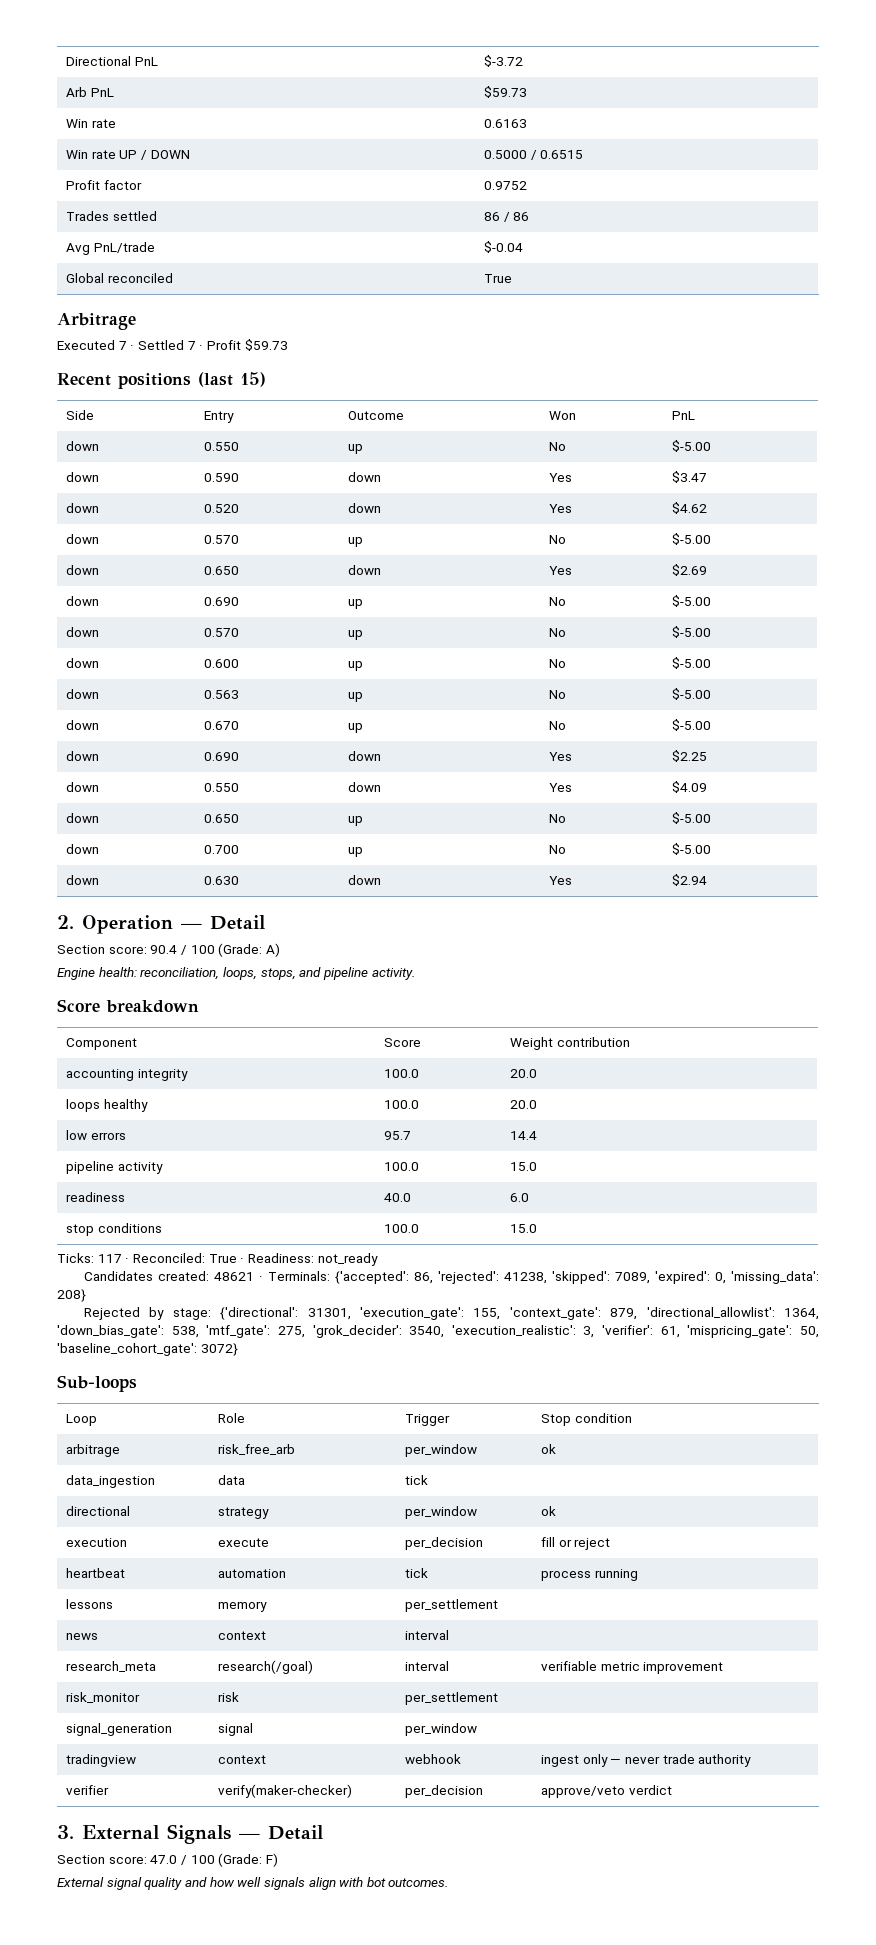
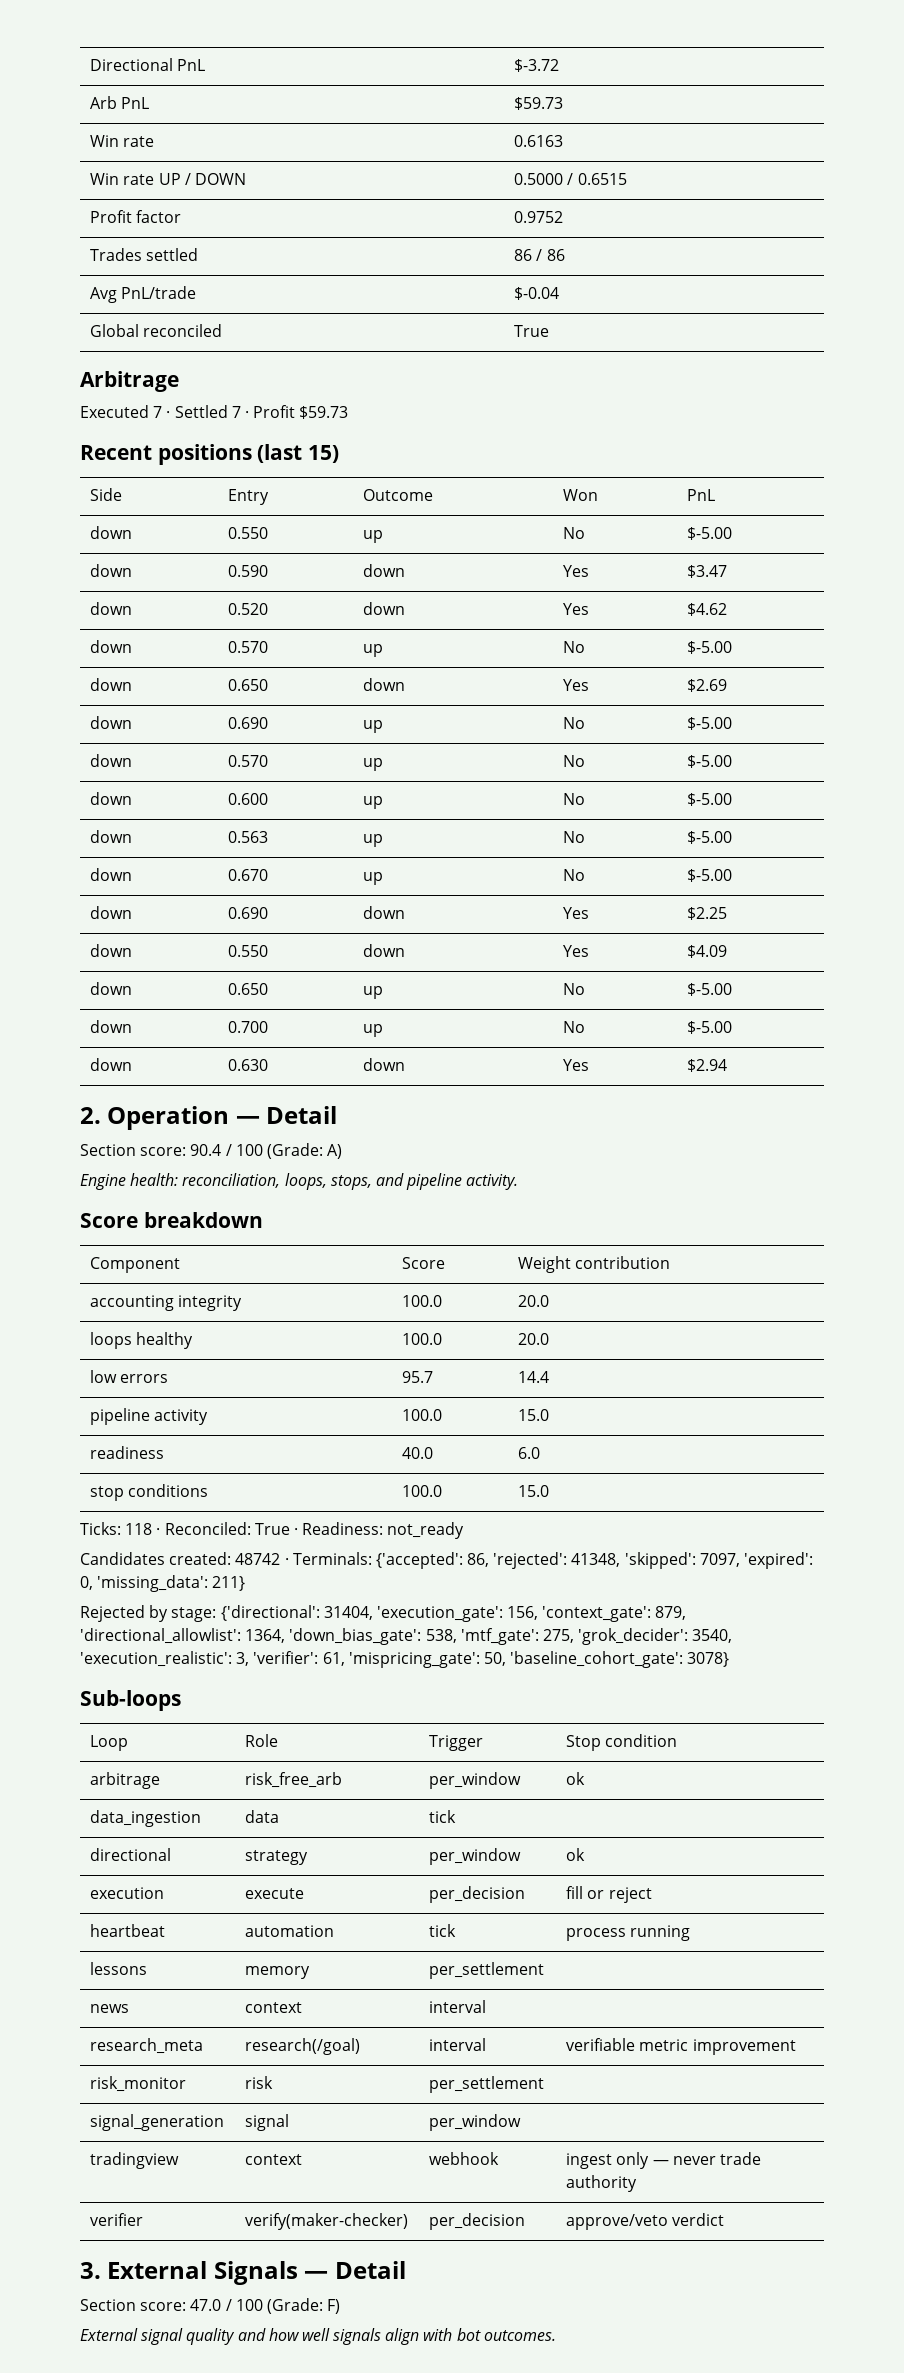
- Ticks: 117 · Reconciled: True · Readiness: not_ready
+ Ticks: 118 · Reconciled: True · Readiness: not_ready
- Candidates created: 48621 · Terminals: {'accepted': 86, 'rejected': 41238, 'skipped': 7089, 'expired': 0, 'missing_data': 208}
+ Candidates created: 48742 · Terminals: {'accepted': 86, 'rejected': 41348, 'skipped': 7097, 'expired': 0, 'missing_data': 211}
- Rejected by stage: {'directional': 31301, 'execution_gate': 155, 'context_gate': 879, 'directional_allowlist': 1364, 'down_bias_gate': 538, 'mtf_gate': 275, 'grok_decider': 3540, 'execution_realistic': 3, 'verifier': 61, 'mispricing_gate': 50, 'baseline_cohort_gate': 3072}
+ Rejected by stage: {'directional': 31404, 'execution_gate': 156, 'context_gate': 879, 'directional_allowlist': 1364, 'down_bias_gate': 538, 'mtf_gate': 275, 'grok_decider': 3540, 'execution_realistic': 3, 'verifier': 61, 'mispricing_gate': 50, 'baseline_cohort_gate': 3078}

